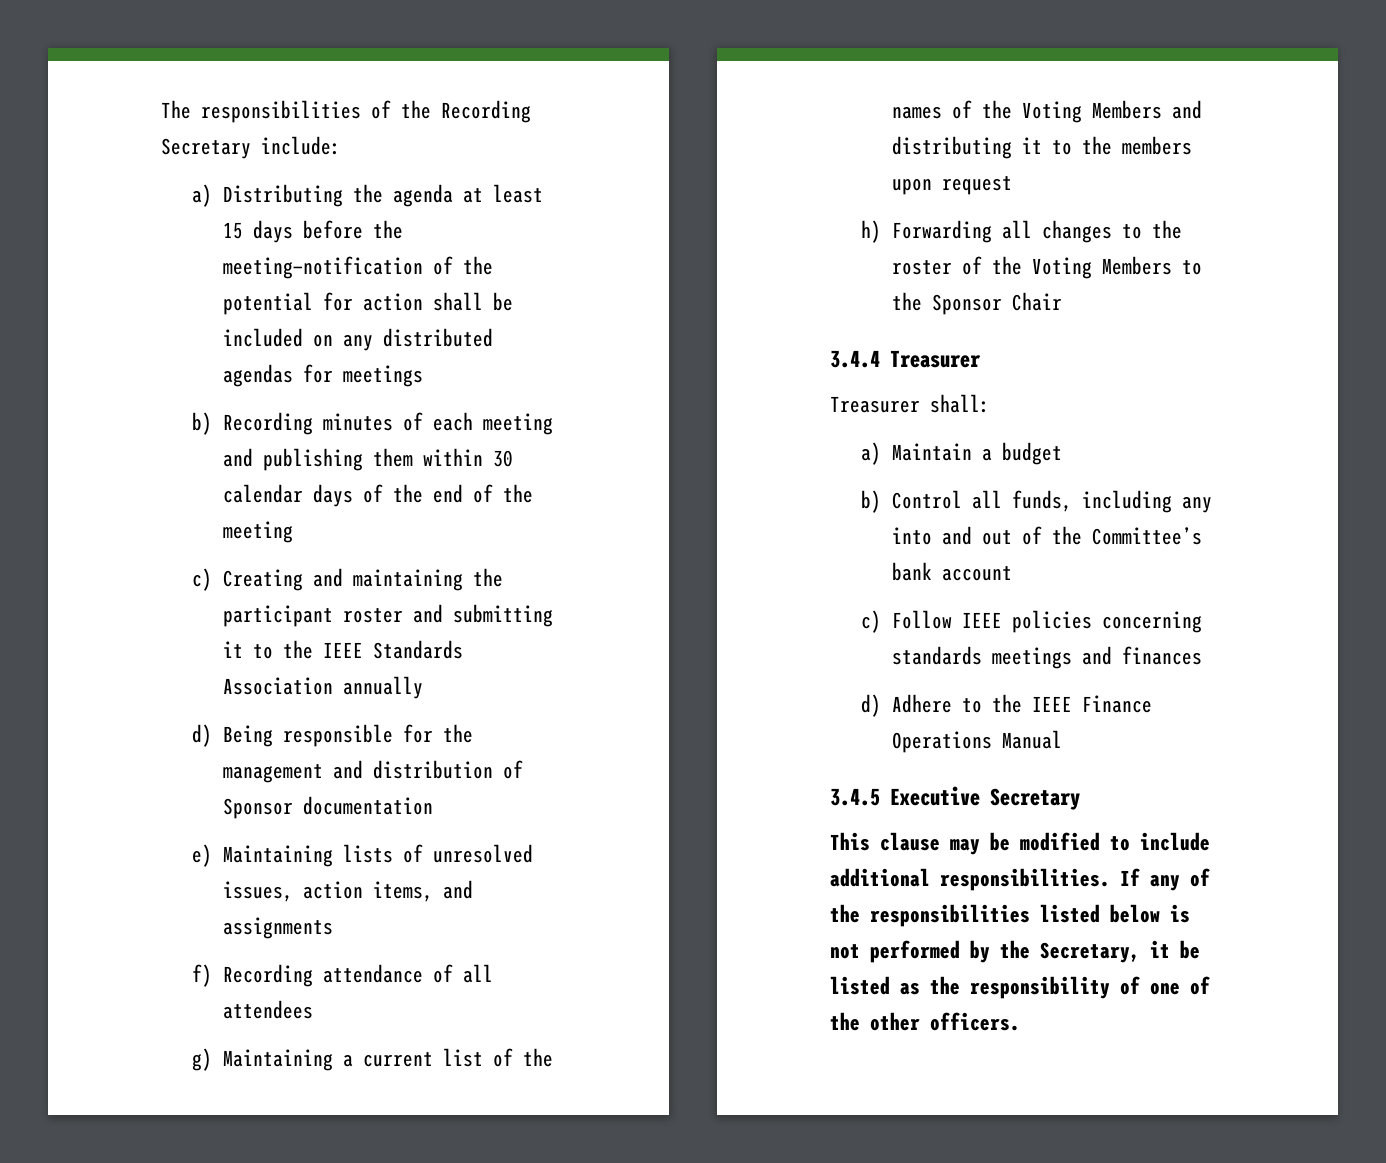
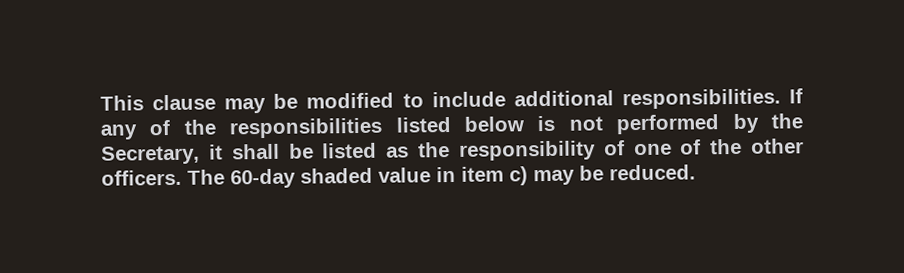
- The responsibilities of the Recording Secretary include:
- a) Distributing the agenda at least 15 days before the meeting—notification of the potential for action shall be included on any distributed agendas for meetings
- b) Recording minutes of each meeting and publishing them within 30 calendar days of the end of the meeting
- c) Creating and maintaining the participant roster and submitting it to the IEEE Standards Association annually
- d) Being responsible for the management and distribution of Sponsor documentation
- e) Maintaining lists of unresolved issues, action items, and assignments
- f) Recording attendance of all attendees
- g) Maintaining a current list of the names of the Voting Members and distributing it to the members upon request
- h) Forwarding all changes to the roster of the Voting Members to the Sponsor Chair
- 3.4.4 Treasurer
- Treasurer shall:
- a) Maintain a budget
- b) Control all funds, including any into and out of the Committee’s bank account
- c) Follow IEEE policies concerning standards meetings and finances
- d) Adhere to the IEEE Finance Operations Manual
- 3.4.5 Executive Secretary
- If any of the responsibilities listed below is not performed by the Secretary, it be listed as the responsibility of one of the other officers.
+ If any of the responsibilities listed below is not performed by the Secretary, it shall be listed as the responsibility of one of the other officers.
+ The 60-day shaded value in item c) may be reduced.

